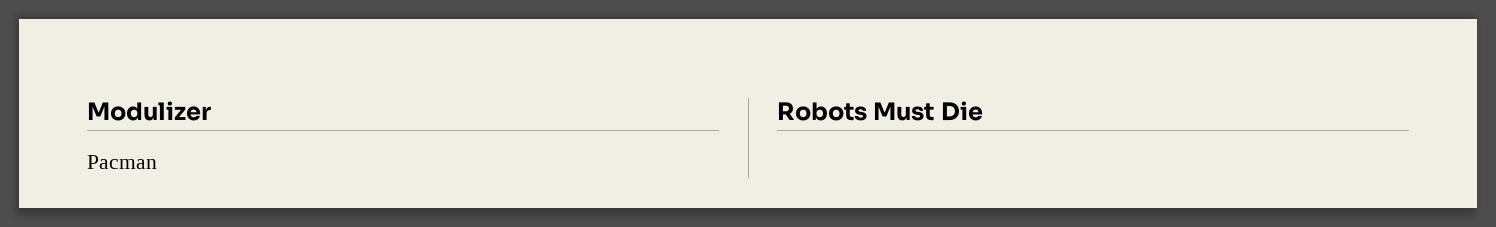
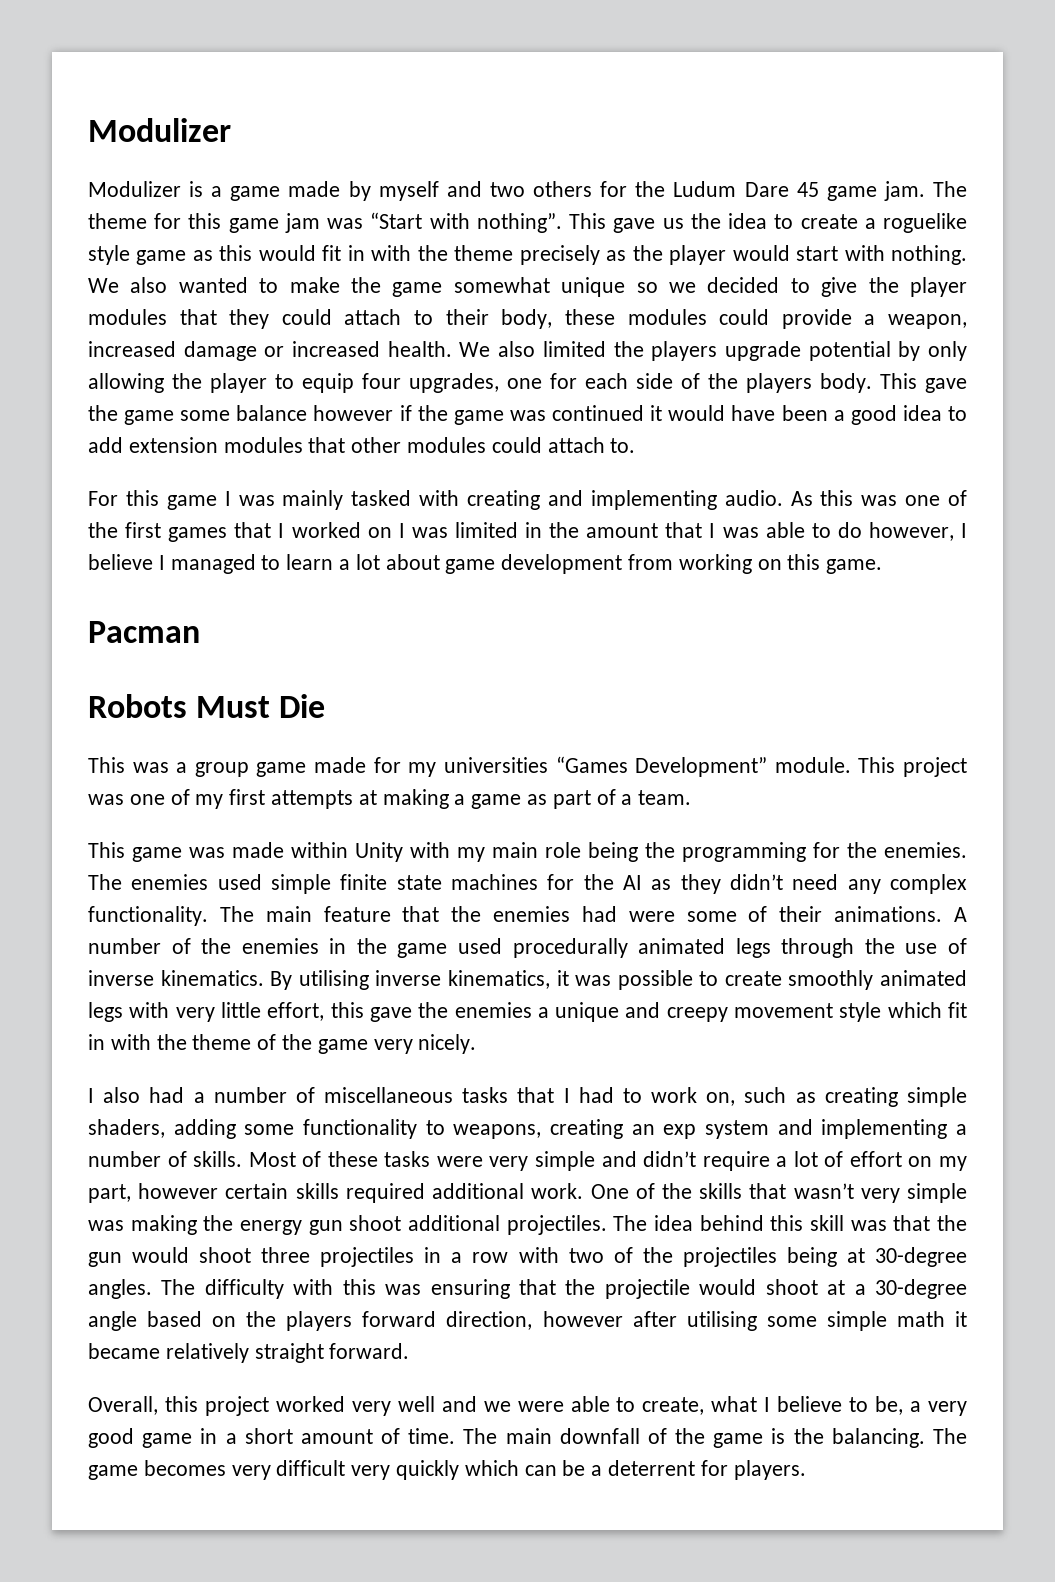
+ Modulizer is a game made by myself and two others for the Ludum Dare 45 game jam. The theme for this game jam was “Start with nothing”. This gave us the idea to create a roguelike style game as this would fit in with the theme precisely as the player would start with nothing. We also wanted to make the game somewhat unique so we decided to give the player modules that they could attach to their body, these modules could provide a weapon, increased damage or increased health. We also limited the players upgrade potential by only allowing the player to equip four upgrades, one for each side of the players body. This gave the game some balance however if the game was continued it would have been a good idea to add extension modules that other modules could attach to.
+ For this game I was mainly tasked with creating and implementing audio. As this was one of the first games that I worked on I was limited in the amount that I was able to do however, I believe I managed to learn a lot about game development from working on this game.
  Pacman
  Robots Must Die
+ This was a group game made for my universities “Games Development” module. This project was one of my first attempts at making a game as part of a team.
+ This game was made within Unity with my main role being the programming for the enemies. The enemies used simple finite state machines for the AI as they didn’t need any complex functionality. The main feature that the enemies had were some of their animations. A number of the enemies in the game used procedurally animated legs through the use of inverse kinematics. By utilising inverse kinematics, it was possible to create smoothly animated legs with very little effort, this gave the enemies a unique and creepy movement style which fit in with the theme of the game very nicely.
+ I also had a number of miscellaneous tasks that I had to work on, such as creating simple shaders, adding some functionality to weapons, creating an exp system and implementing a number of skills. Most of these tasks were very simple and didn’t require a lot of effort on my part, however certain skills required additional work. One of the skills that wasn’t very simple was making the energy gun shoot additional projectiles. The idea behind this skill was that the gun would shoot three projectiles in a row with two of the projectiles being at 30-degree angles. The difficulty with this was ensuring that the projectile would shoot at a 30-degree angle based on the players forward direction, however after utilising some simple math it became relatively straight forward.
+ Overall, this project worked very well and we were able to create, what I believe to be, a very good game in a short amount of time. The main downfall of the game is the balancing. The game becomes very difficult very quickly which can be a deterrent for players.

